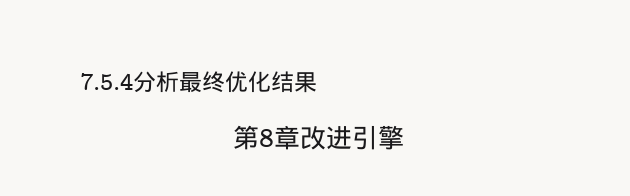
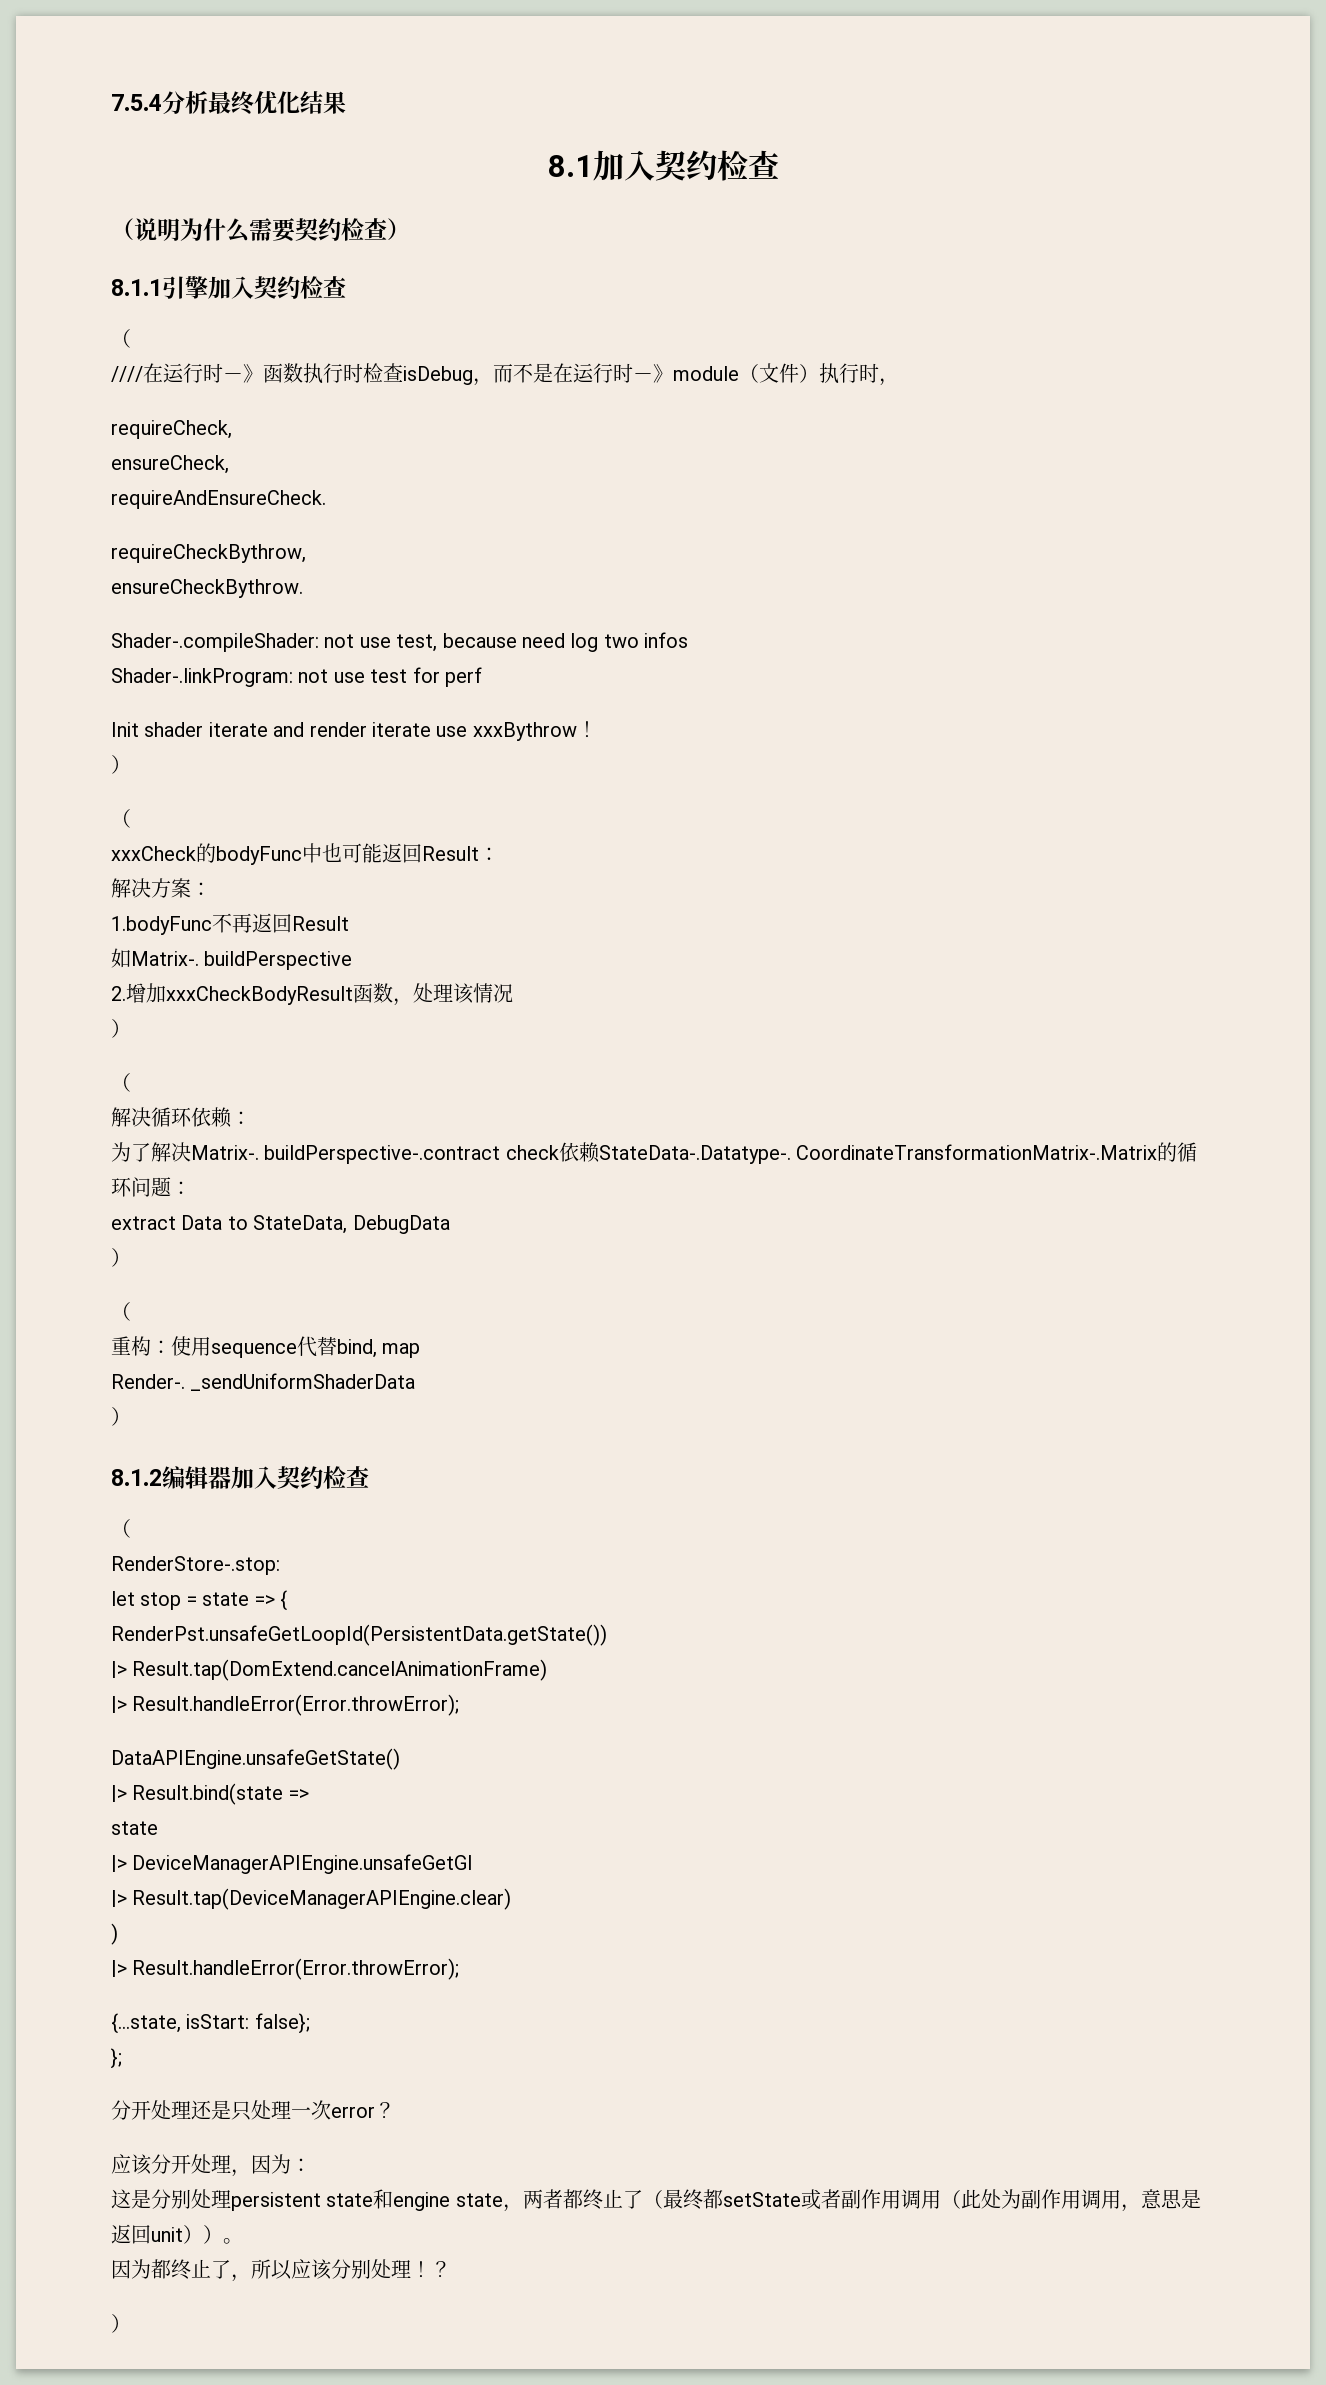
- 第8章改进引擎
+ 8.1加入契约检查
+ （说明为什么需要契约检查）
+ 8.1.1引擎加入契约检查
+ （
+ ////在运行时－》函数执行时检查isDebug，而不是在运行时－》module（文件）执行时，
+ requireCheck,
+ ensureCheck,
+ requireAndEnsureCheck.
+ requireCheckBythrow,
+ ensureCheckBythrow.
+ Shader-.compileShader: not use test, because need log two infos
+ Shader-.linkProgram: not use test for perf
+ Init shader iterate and render iterate use xxxBythrow！
+ ）
+ （
+ xxxCheck的bodyFunc中也可能返回Result：
+ 解决方案：
+ 1.bodyFunc不再返回Result
+ 如Matrix-. buildPerspective
+ 2.增加xxxCheckBodyResult函数，处理该情况
+ ）
+ （
+ 解决循环依赖：
+ 为了解决Matrix-. buildPerspective-.contract check依赖StateData-.Datatype-. CoordinateTransformationMatrix-.Matrix的循环问题：
+ extract Data to StateData, DebugData
+ ）
+ （
+ 重构：使用sequence代替bind, map
+ Render-. _sendUniformShaderData
+ ）
+ 8.1.2编辑器加入契约检查
+ （
+ RenderStore-.stop:
+ let stop = state => {
+ RenderPst.unsafeGetLoopId(PersistentData.getState())
+ |> Result.tap(DomExtend.cancelAnimationFrame)
+ |> Result.handleError(Error.throwError);
+ DataAPIEngine.unsafeGetState()
+ |> Result.bind(state =>
+ state
+ |> DeviceManagerAPIEngine.unsafeGetGl
+ |> Result.tap(DeviceManagerAPIEngine.clear)
+ )
+ |> Result.handleError(Error.throwError);
+ {...state, isStart: false};
+ };
+ 分开处理还是只处理一次error？
+ 应该分开处理，因为：
+ 这是分别处理persistent state和engine state，两者都终止了（最终都setState或者副作用调用（此处为副作用调用，意思是返回unit））。
+ 因为都终止了，所以应该分别处理！？
+ ）

